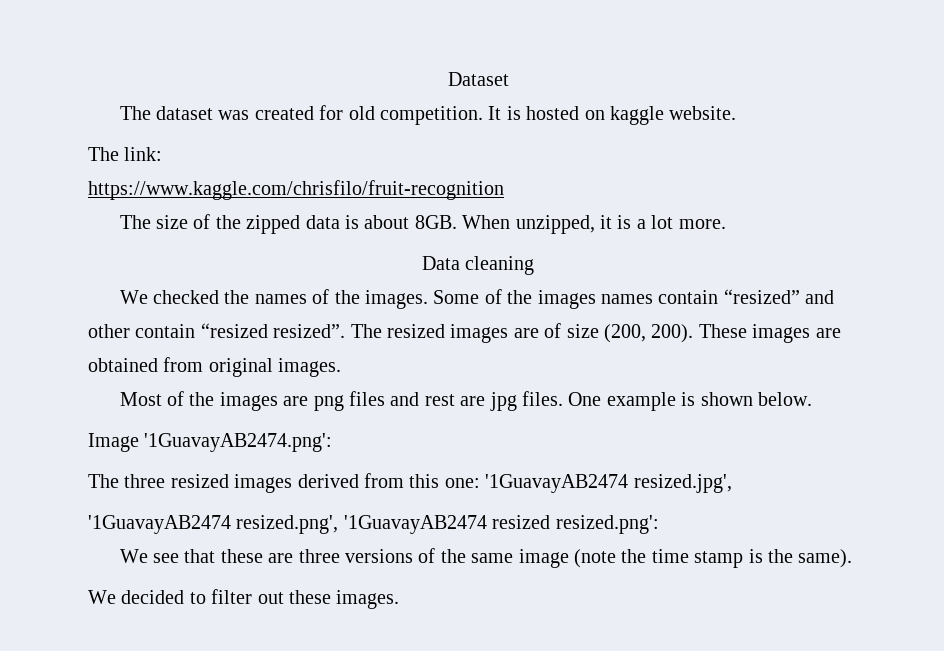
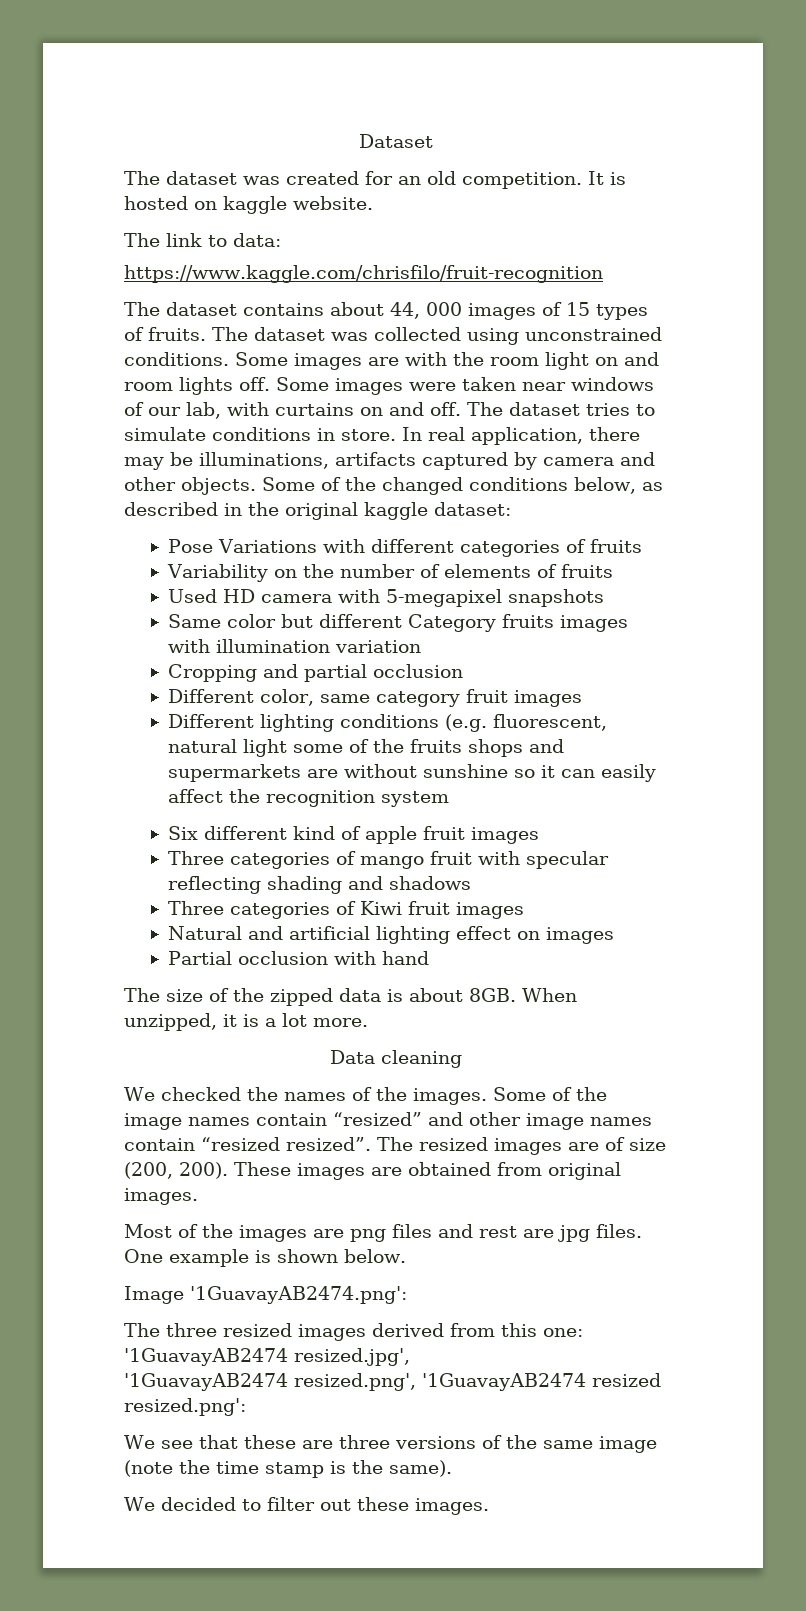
- The dataset was created for old competition.
+ The dataset was created for an old competition.
- The link:
+ The link to data:
  https://www.kaggle.com/chrisfilo/fruit-recognition
+ The dataset contains about 44, 000 images of 15 types of fruits. The dataset was collected using unconstrained conditions. Some images are with the room light on and room lights off. Some images were taken near windows of our lab, with curtains on and off. The dataset tries to simulate conditions in store. In real application, there may be illuminations, artifacts captured by camera and other objects. Some of the changed conditions below, as described in the original kaggle dataset:
+ Pose Variations with different categories of fruits
+ Variability on the number of elements of fruits
+ Used HD camera with 5-megapixel snapshots
+ Same color but different Category fruits images with illumination variation
+ Cropping and partial occlusion
+ Different color, same category fruit images
+ Different lighting conditions (e.g. fluorescent, natural light some of the fruits shops and supermarkets are without sunshine so it can easily affect the recognition system
+ Six different kind of apple fruit images
+ Three categories of mango fruit with specular reflecting shading and shadows
+ Three categories of Kiwi fruit images
+ Natural and artificial lighting effect on images
+ Partial occlusion with hand
- Some of the images names contain “resized” and other contain “resized resized”.
+ Some of the image names contain “resized” and other image names contain “resized resized”.

